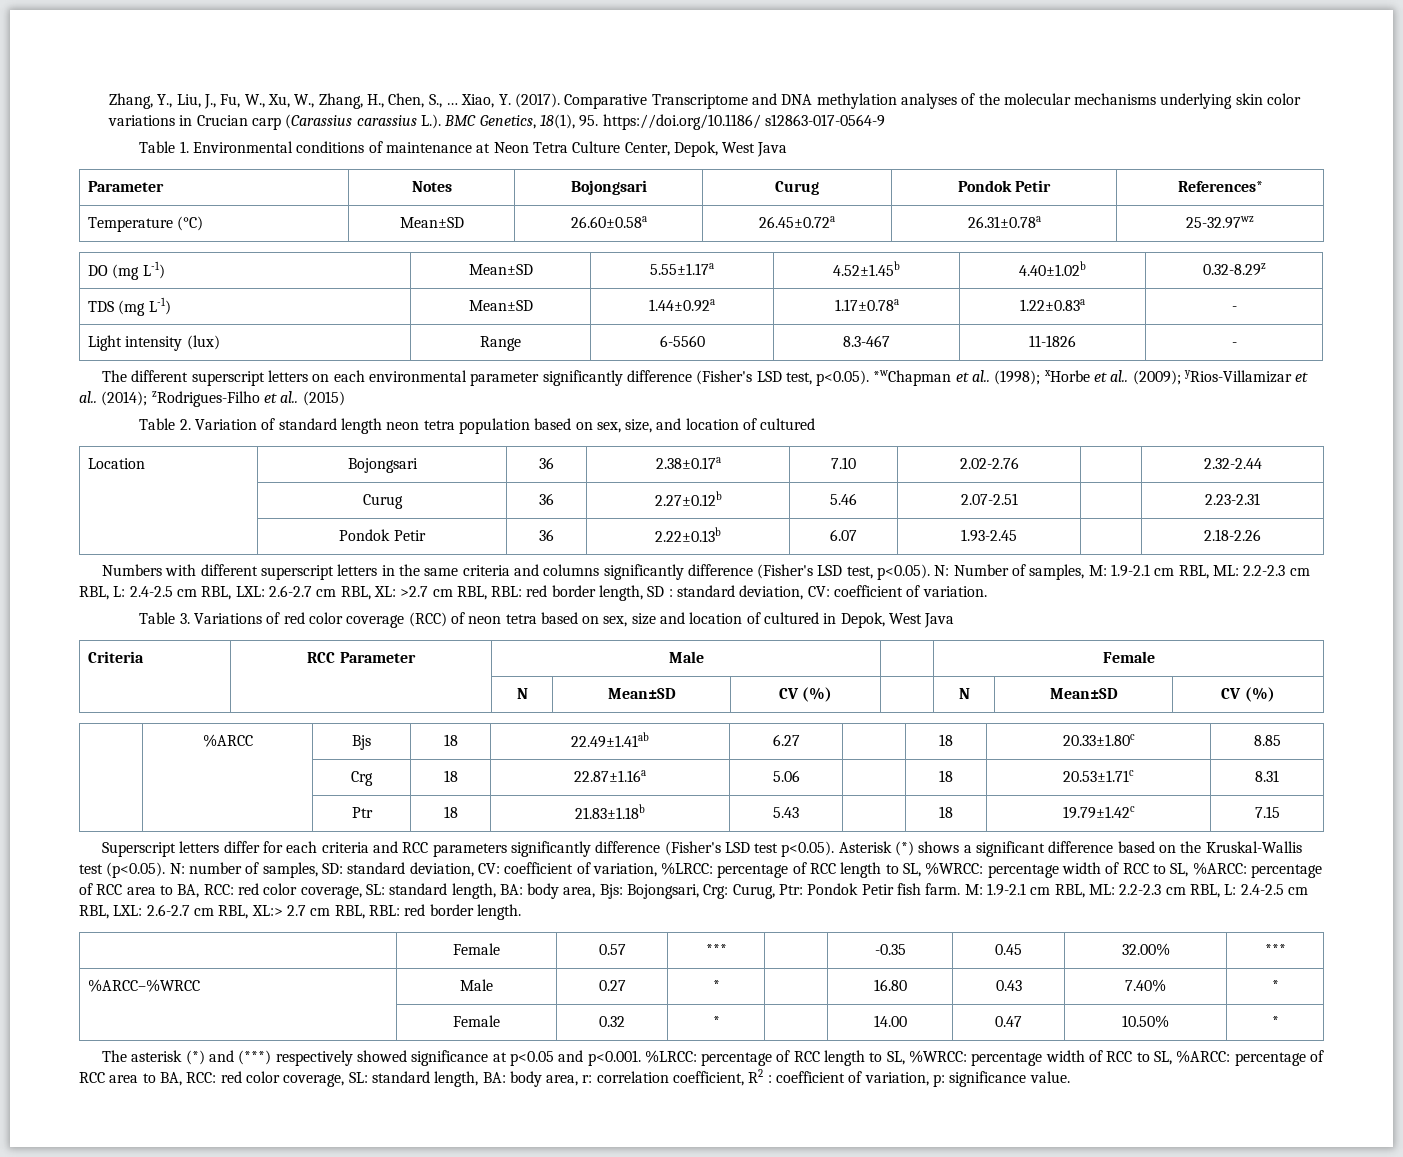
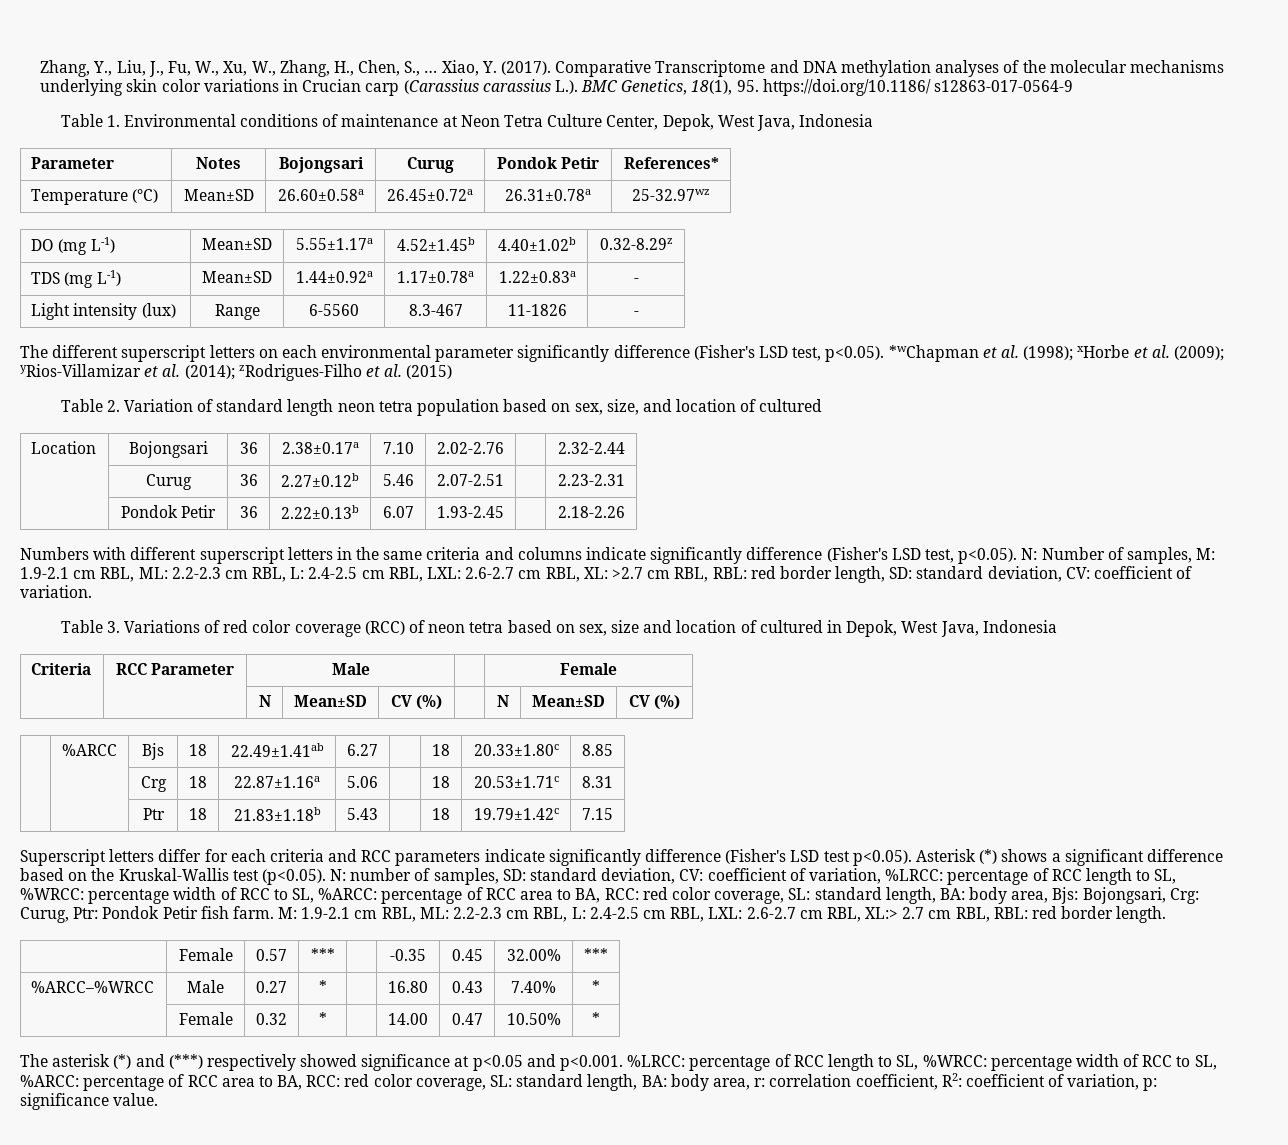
- Table 1. Environmental conditions of maintenance at Neon Tetra Culture Center, Depok, West Java
+ Table 1. Environmental conditions of maintenance at Neon Tetra Culture Center, Depok, West Java, Indonesia
- The different superscript letters on each environmental parameter significantly difference (Fisher's LSD test, p<0.05). *wChapman et al.. (1998); xHorbe et al.. (2009); yRios-Villamizar et al.. (2014); zRodrigues-Filho et al.. (2015)
+ The different superscript letters on each environmental parameter significantly difference (Fisher's LSD test, p<0.05). *wChapman et al. (1998); xHorbe et al. (2009); yRios-Villamizar et al. (2014); zRodrigues-Filho et al. (2015)
- Numbers with different superscript letters in the same criteria and columns significantly difference (Fisher's LSD test, p<0.05). N: Number of samples, M: 1.9-2.1 cm RBL, ML: 2.2-2.3 cm RBL, L: 2.4-2.5 cm RBL, LXL: 2.6-2.7 cm RBL, XL: >2.7 cm RBL, RBL: red border length, SD : standard deviation, CV: coefficient of variation.
+ Numbers with different superscript letters in the same criteria and columns indicate significantly difference (Fisher's LSD test, p<0.05). N: Number of samples, M: 1.9-2.1 cm RBL, ML: 2.2-2.3 cm RBL, L: 2.4-2.5 cm RBL, LXL: 2.6-2.7 cm RBL, XL: >2.7 cm RBL, RBL: red border length, SD: standard deviation, CV: coefficient of variation.
- Table 3. Variations of red color coverage (RCC) of neon tetra based on sex, size and location of cultured in Depok, West Java
+ Table 3. Variations of red color coverage (RCC) of neon tetra based on sex, size and location of cultured in Depok, West Java, Indonesia
- Superscript letters differ for each criteria and RCC parameters significantly difference (Fisher's LSD test p<0.05). Asterisk (*) shows a significant difference based on the Kruskal-Wallis test (p<0.05). N:
+ Superscript letters differ for each criteria and RCC parameters indicate significantly difference (Fisher's LSD test p<0.05). Asterisk (*) shows a significant difference based on the Kruskal-Wallis test (p<0.05). N:
- The asterisk (*) and (***) respectively showed significance at p<0.05 and p<0.001. %LRCC: percentage of RCC length to SL, %WRCC: percentage width of RCC to SL, %ARCC: percentage of RCC area to BA, RCC: red color coverage, SL: standard length, BA: body area, r: correlation coefficient, R2 : coefficient of variation, p: significance value.
+ The asterisk (*) and (***) respectively showed significance at p<0.05 and p<0.001. %LRCC: percentage of RCC length to SL, %WRCC: percentage width of RCC to SL, %ARCC: percentage of RCC area to BA, RCC: red color coverage, SL: standard length, BA: body area, r: correlation coefficient, R2: coefficient of variation, p: significance value.

